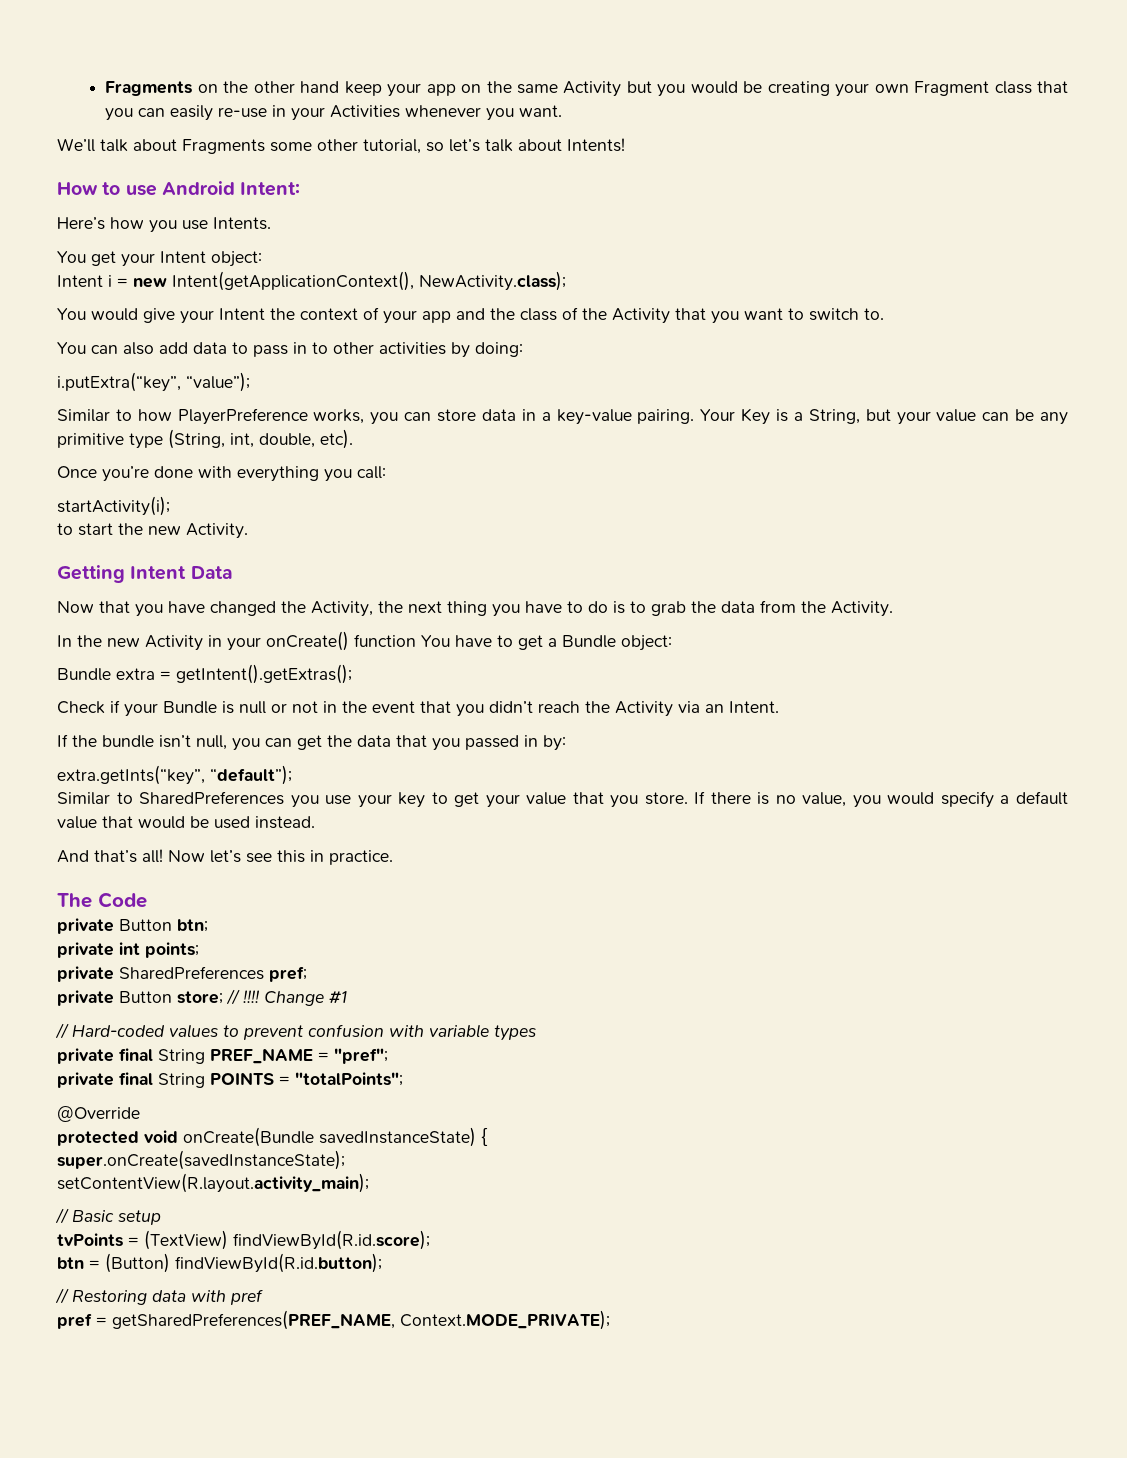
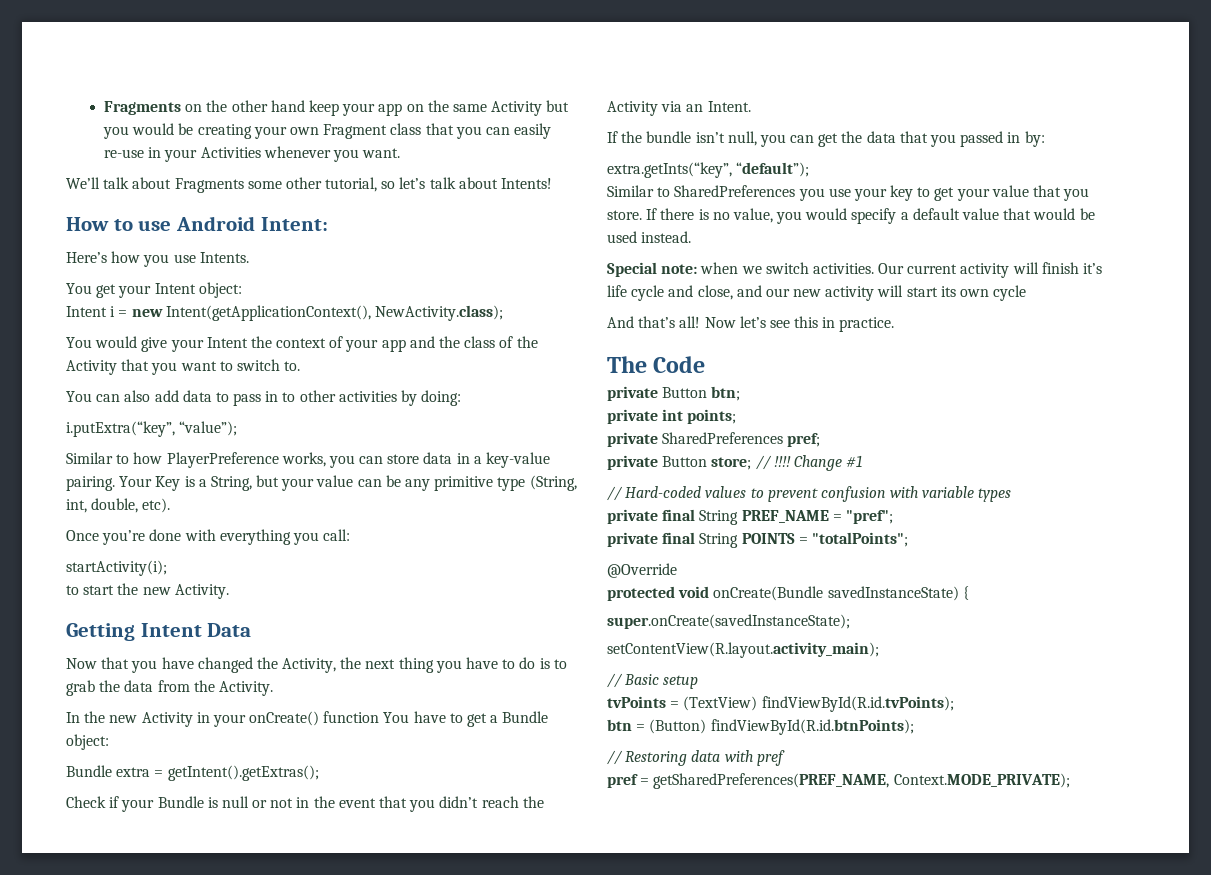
+ Special note: when we switch activities. Our current activity will finish it’s life cycle and close, and our new activity will start its own cycle
- tvPoints = (TextView) findViewById(R.id.score);
+ tvPoints = (TextView) findViewById(R.id.tvPoints);
- btn = (Button) findViewById(R.id.button);
+ btn = (Button) findViewById(R.id.btnPoints);

